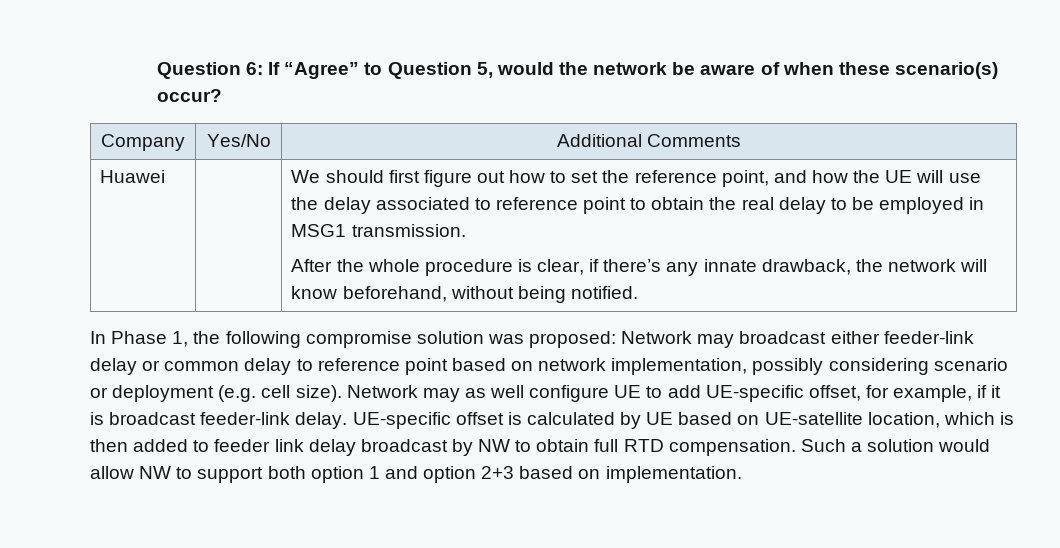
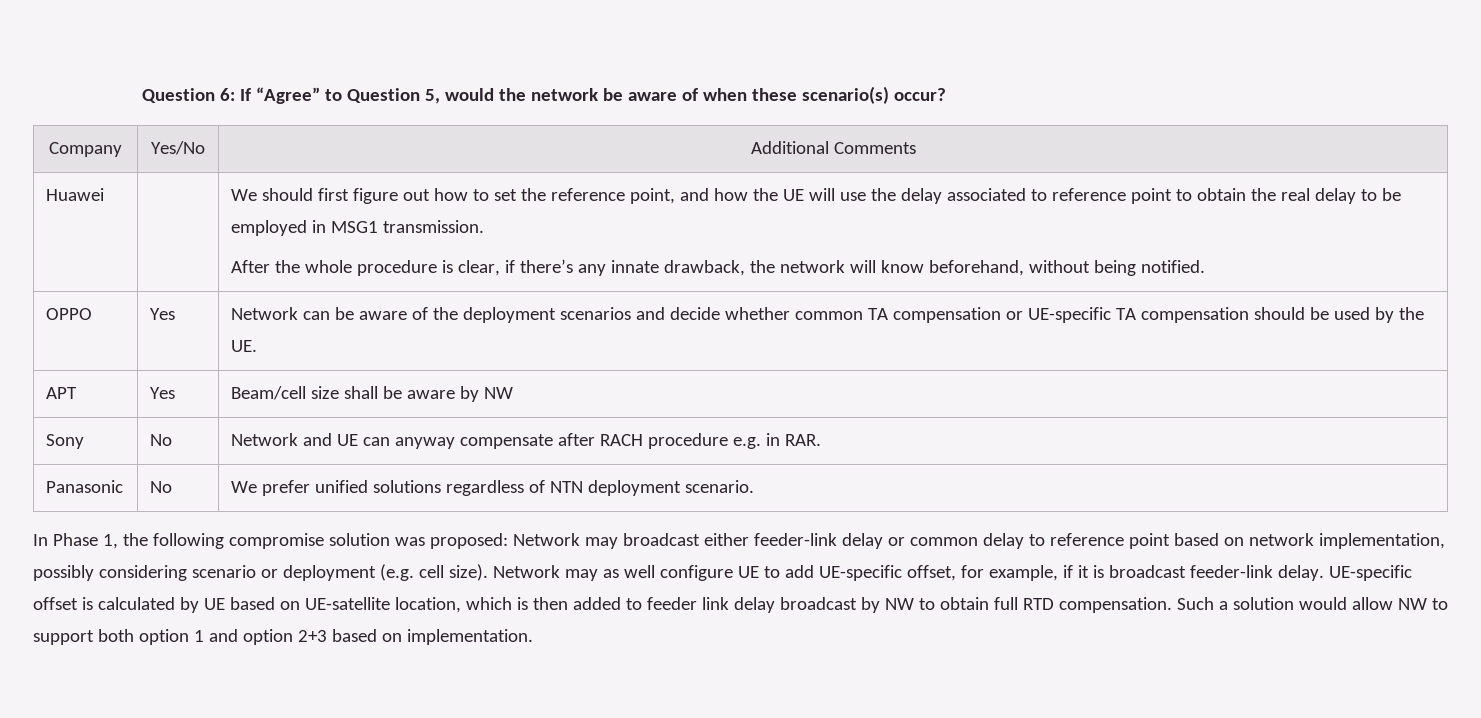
+ OPPO | Yes | Network can be aware of the deployment scenarios and decide whether common TA compensation or UE-specific TA compensation should be used by the UE.
+ APT | Yes | Beam/cell size shall be aware by NW
+ Sony | No | Network and UE can anyway compensate after RACH procedure e.g. in RAR.
+ Panasonic | No | We prefer unified solutions regardless of NTN deployment scenario.

